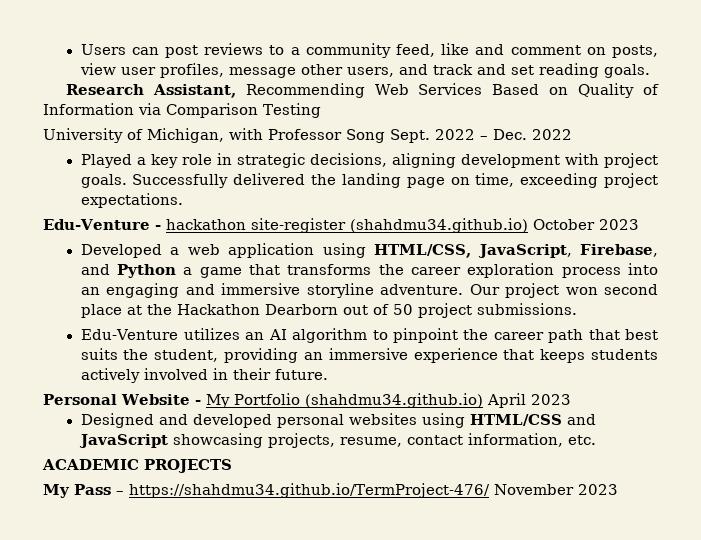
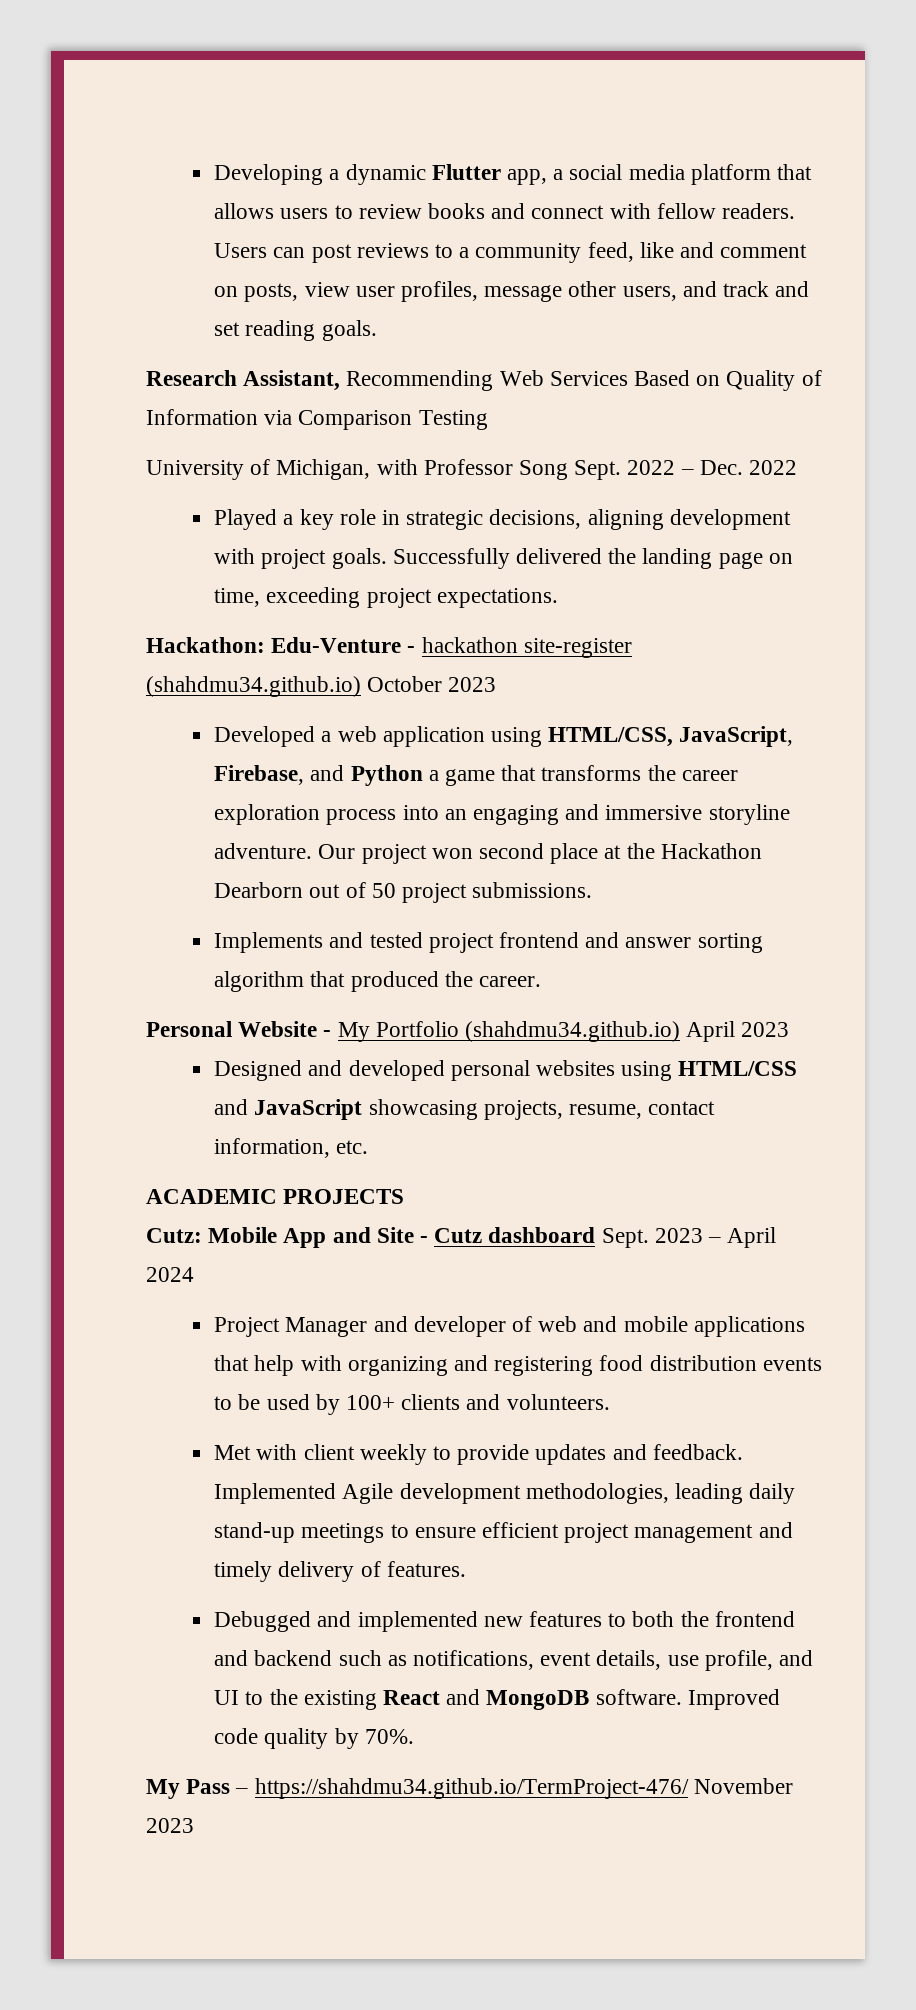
+ Developing a dynamic Flutter app, a social media platform that allows users to review books and connect with fellow readers.
- Edu-Venture - hackathon site-register (shahdmu34.github.io) October 2023
+ Hackathon: Edu-Venture - hackathon site-register (shahdmu34.github.io) October 2023
- Edu-Venture utilizes an AI algorithm to pinpoint the career path that best suits the student, providing an immersive experience that keeps students actively involved in their future.
+ Implements and tested project frontend and answer sorting algorithm that produced the career.
+ Cutz: Mobile App and Site - Cutz dashboard Sept. 2023 – April 2024
+ Project Manager and developer of web and mobile applications that help with organizing and registering food distribution events to be used by 100+ clients and volunteers.
+ Met with client weekly to provide updates and feedback. Implemented Agile development methodologies, leading daily stand-up meetings to ensure efficient project management and timely delivery of features.
+ Debugged and implemented new features to both the frontend and backend such as notifications, event details, use profile, and UI to the existing React and MongoDB software. Improved code quality by 70%.

